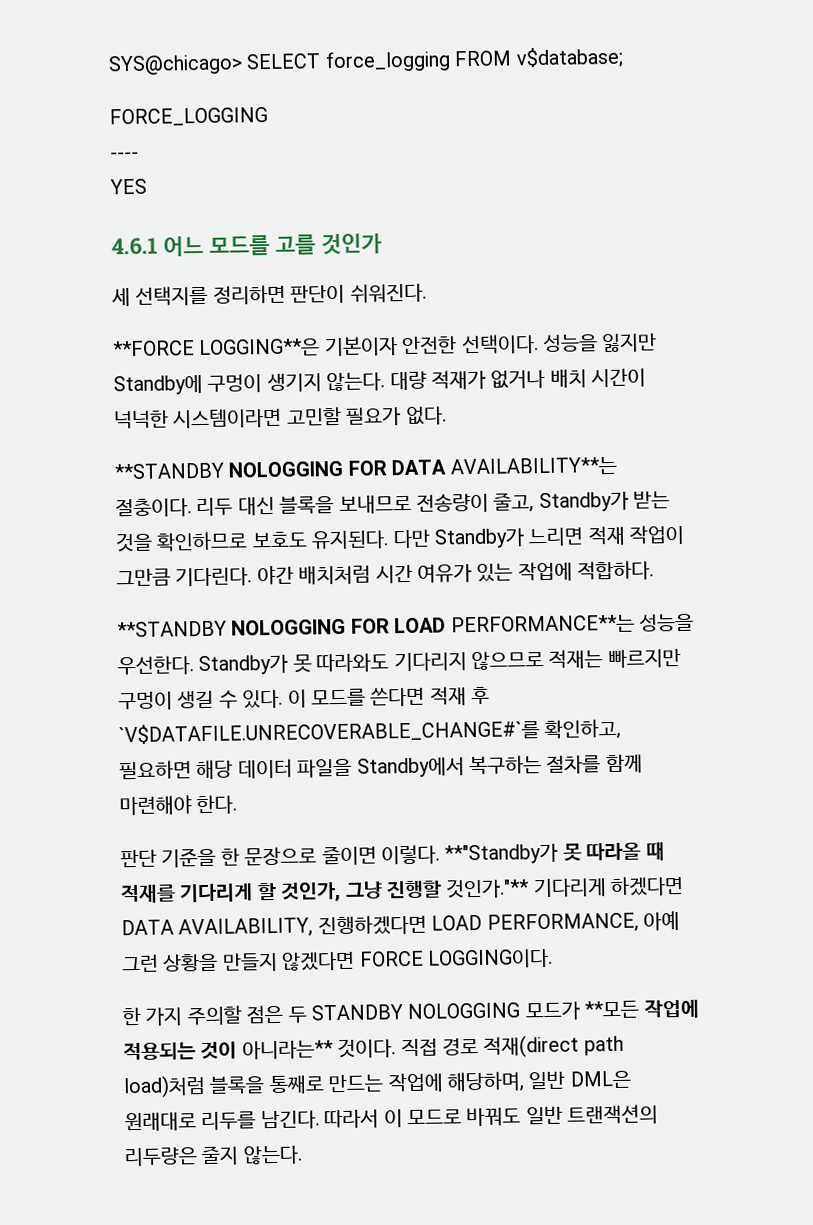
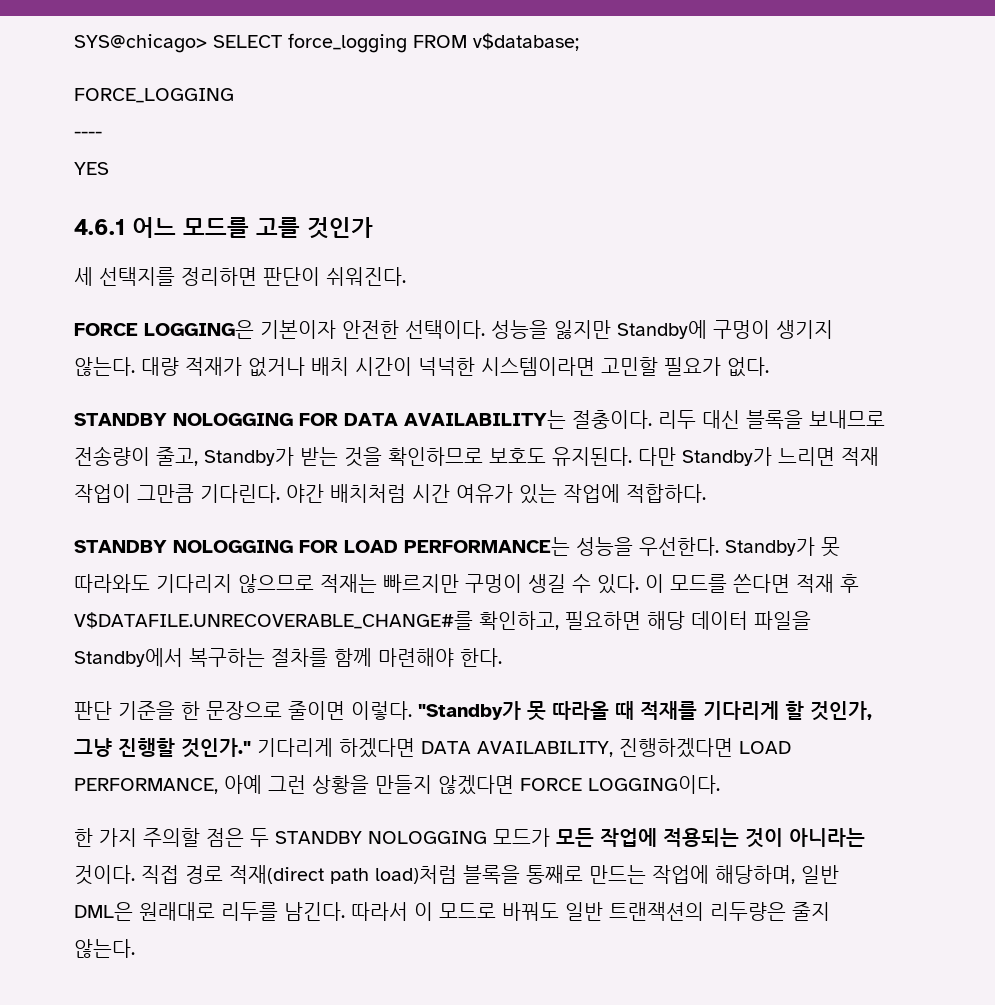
- **FORCE LOGGING**은 기본이자 안전한 선택이다.
+ FORCE LOGGING은 기본이자 안전한 선택이다.
- **STANDBY NOLOGGING FOR DATA AVAILABILITY**는 절충이다.
+ STANDBY NOLOGGING FOR DATA AVAILABILITY는 절충이다.
- **STANDBY NOLOGGING FOR LOAD PERFORMANCE**는 성능을 우선한다.
+ STANDBY NOLOGGING FOR LOAD PERFORMANCE는 성능을 우선한다.
- 이 모드를 쓴다면 적재 후 `V$DATAFILE.UNRECOVERABLE_CHANGE#`를 확인하고, 필요하면 해당 데이터 파일을 Standby에서 복구하는 절차를 함께 마련해야 한다.
+ 이 모드를 쓴다면 적재 후 V$DATAFILE.UNRECOVERABLE_CHANGE#를 확인하고, 필요하면 해당 데이터 파일을 Standby에서 복구하는 절차를 함께 마련해야 한다.
- **"Standby가 못 따라올 때 적재를 기다리게 할 것인가, 그냥 진행할 것인가."** 기다리게 하겠다면 DATA AVAILABILITY, 진행하겠다면 LOAD PERFORMANCE, 아예 그런 상황을 만들지 않겠다면 FORCE LOGGING이다.
+ "Standby가 못 따라올 때 적재를 기다리게 할 것인가, 그냥 진행할 것인가." 기다리게 하겠다면 DATA AVAILABILITY, 진행하겠다면 LOAD PERFORMANCE, 아예 그런 상황을 만들지 않겠다면 FORCE LOGGING이다.
- 한 가지 주의할 점은 두 STANDBY NOLOGGING 모드가 **모든 작업에 적용되는 것이 아니라는** 것이다.
+ 한 가지 주의할 점은 두 STANDBY NOLOGGING 모드가 모든 작업에 적용되는 것이 아니라는 것이다.

